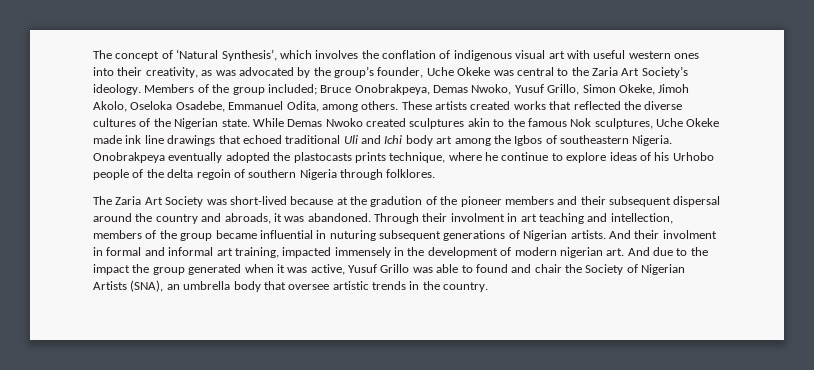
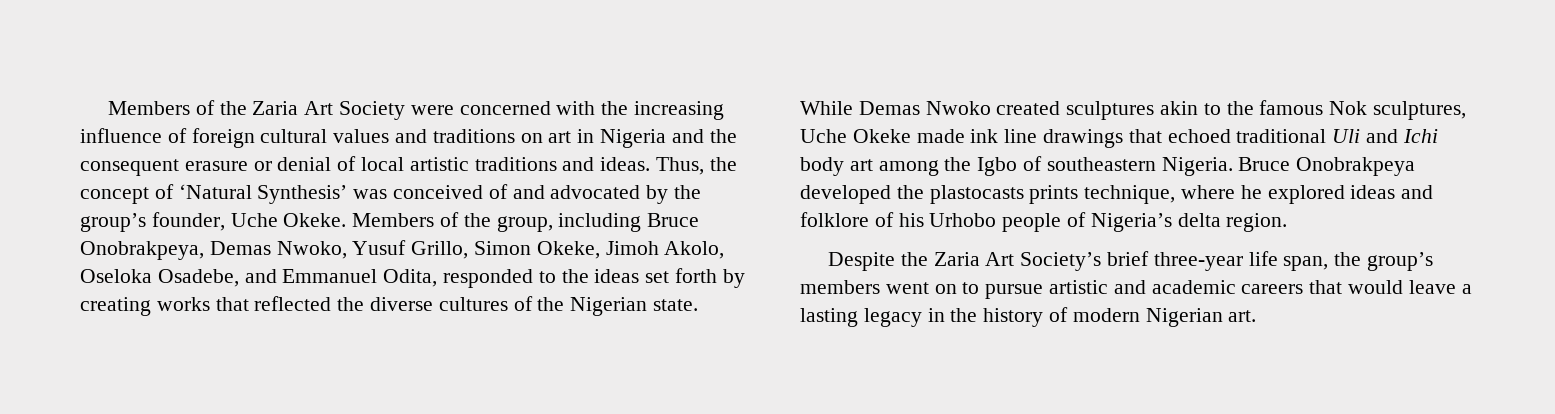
- The concept of ‘Natural Synthesis’, which involves the conflation of indigenous visual art with useful western ones into their creativity, as was advocated by the group’s founder, Uche Okeke was central to the Zaria Art Society’s ideology. Members of the group included; Bruce Onobrakpeya, Demas Nwoko, Yusuf Grillo, Simon Okeke, Jimoh Akolo, Oseloka Osadebe, Emmanuel Odita, among others. These artists created works that reflected the diverse cultures of the Nigerian state.
+ Members of the Zaria Art Society were concerned with the increasing influence of foreign cultural values and traditions on art in Nigeria and the consequent erasure or denial of local artistic traditions and ideas. Thus, the concept of ‘Natural Synthesis’ was conceived of and advocated by the group’s founder, Uche Okeke. Members of the group, including Bruce Onobrakpeya, Demas Nwoko, Yusuf Grillo, Simon Okeke, Jimoh Akolo, Oseloka Osadebe, and Emmanuel Odita, responded to the ideas set forth by creating works that reflected the diverse cultures of the Nigerian state.
- While Demas Nwoko created sculptures akin to the famous Nok sculptures, Uche Okeke made ink line drawings that echoed traditional Uli and Ichi body art among the Igbos of southeastern Nigeria.
+ While Demas Nwoko created sculptures akin to the famous Nok sculptures, Uche Okeke made ink line drawings that echoed traditional Uli and Ichi body art among the Igbo of southeastern Nigeria.
- Onobrakpeya eventually adopted the plastocasts prints technique, where he continue to explore ideas of his Urhobo people of the delta regoin of southern Nigeria through folklores.
- The Zaria Art Society was short-lived because at the gradution of the pioneer members and their subsequent dispersal around the country and abroads, it was abandoned. Through their involment in art teaching and intellection, members of the group became influential in nuturing subsequent generations of Nigerian artists. And their involment in formal and informal art training, impacted immensely in the development of modern nigerian art. And due to the impact the group generated when it was active, Yusuf Grillo was able to found and chair the Society of Nigerian Artists (SNA), an umbrella body that oversee artistic trends in the country.
+ Bruce Onobrakpeya developed the plastocasts prints technique, where he explored ideas and folklore of his Urhobo people of Nigeria’s delta region.
+ Despite the Zaria Art Society’s brief three-year life span, the group’s members went on to pursue artistic and academic careers that would leave a lasting legacy in the history of modern Nigerian art.

